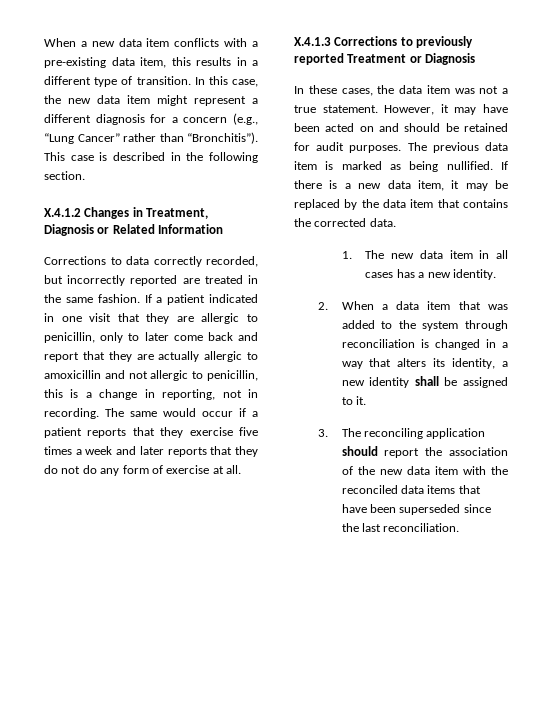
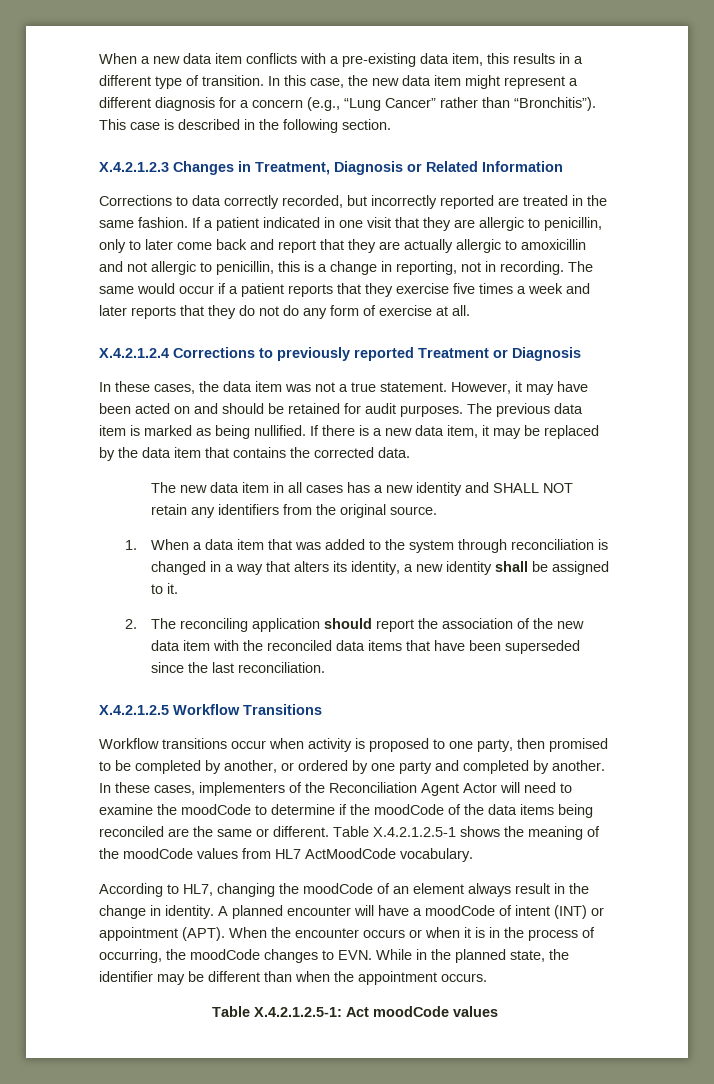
- X.4.1.2 Changes in Treatment, Diagnosis or Related Information
+ X.4.2.1.2.3 Changes in Treatment, Diagnosis or Related Information
- X.4.1.3 Corrections to previously reported Treatment or Diagnosis
+ X.4.2.1.2.4 Corrections to previously reported Treatment or Diagnosis
- 1. The new data item in all cases has a new identity.
- 2. When a data item that was added to the system through reconciliation is changed in a way that alters its identity, a new identity shall be assigned to it.
+ The new data item in all cases has a new identity and SHALL NOT retain any identifiers from the original source.
+ 1. When a data item that was added to the system through reconciliation is changed in a way that alters its identity, a new identity shall be assigned to it.
- 3. The reconciling application should report the association of the new data item with the reconciled data items that have been superseded since the last reconciliation.
+ 2. The reconciling application should report the association of the new data item with the reconciled data items that have been superseded since the last reconciliation.
+ X.4.2.1.2.5 Workflow Transitions
+ Workflow transitions occur when activity is proposed to one party, then promised to be completed by another, or ordered by one party and completed by another. In these cases, implementers of the Reconciliation Agent Actor will need to examine the moodCode to determine if the moodCode of the data items being reconciled are the same or different. Table X.4.2.1.2.5-1 shows the meaning of the moodCode values from HL7 ActMoodCode vocabulary.
+ According to HL7, changing the moodCode of an element always result in the change in identity. A planned encounter will have a moodCode of intent (INT) or appointment (APT). When the encounter occurs or when it is in the process of occurring, the moodCode changes to EVN. While in the planned state, the identifier may be different than when the appointment occurs.
+ Table X.4.2.1.2.5-1: Act moodCode values

